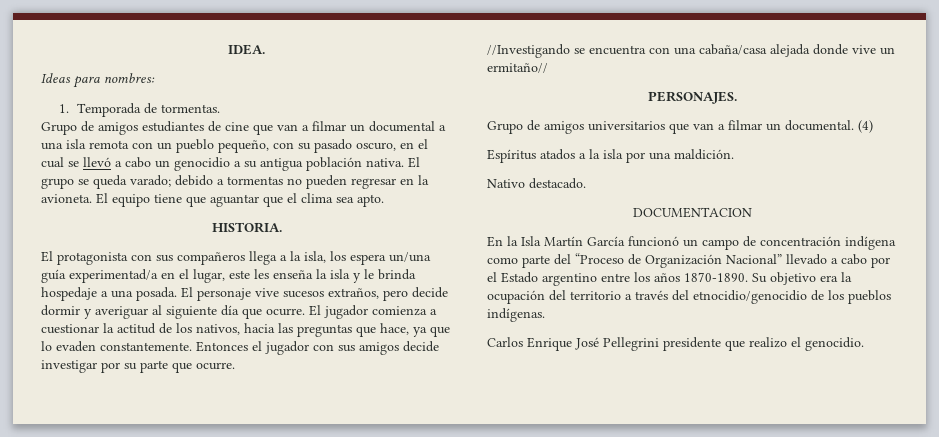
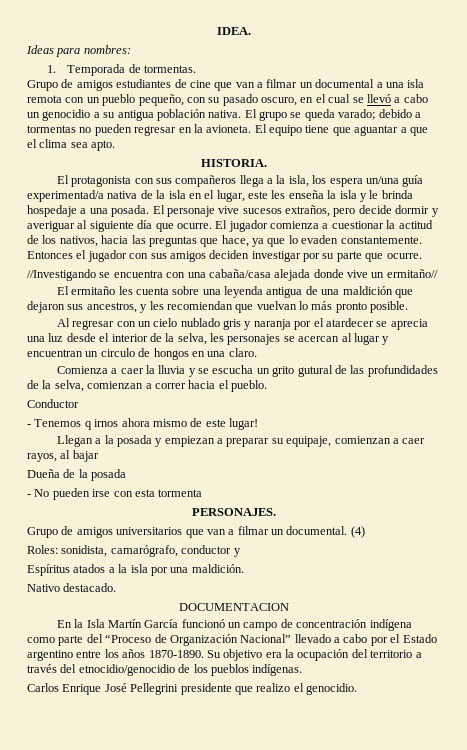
- El equipo tiene que aguantar que el clima sea apto.
+ El equipo tiene que aguantar a que el clima sea apto.
- El protagonista con sus compañeros llega a la isla, los espera un/una guía experimentad/a en el lugar, este les enseña la isla y le brinda hospedaje a una posada.
+ El protagonista con sus compañeros llega a la isla, los espera un/una guía experimentad/a nativa de la isla en el lugar, este les enseña la isla y le brinda hospedaje a una posada.
- Entonces el jugador con sus amigos decide investigar por su parte que ocurre.
+ Entonces el jugador con sus amigos deciden investigar por su parte que ocurre.
+ El ermitaño les cuenta sobre una leyenda antigua de una maldición que dejaron sus ancestros, y les recomiendan que vuelvan lo más pronto posible.
+ Al regresar con un cielo nublado gris y naranja por el atardecer se aprecia una luz desde el interior de la selva, les personajes se acercan al lugar y encuentran un circulo de hongos en una claro.
+ Comienza a caer la lluvia y se escucha un grito gutural de las profundidades de la selva, comienzan a correr hacia el pueblo.
+ Conductor
+ - Tenemos q irnos ahora mismo de este lugar!
+ Llegan a la posada y empiezan a preparar su equipaje, comienzan a caer rayos, al bajar
+ Dueña de la posada
+ - No pueden irse con esta tormenta
+ Roles: sonidista, camarógrafo, conductor y

